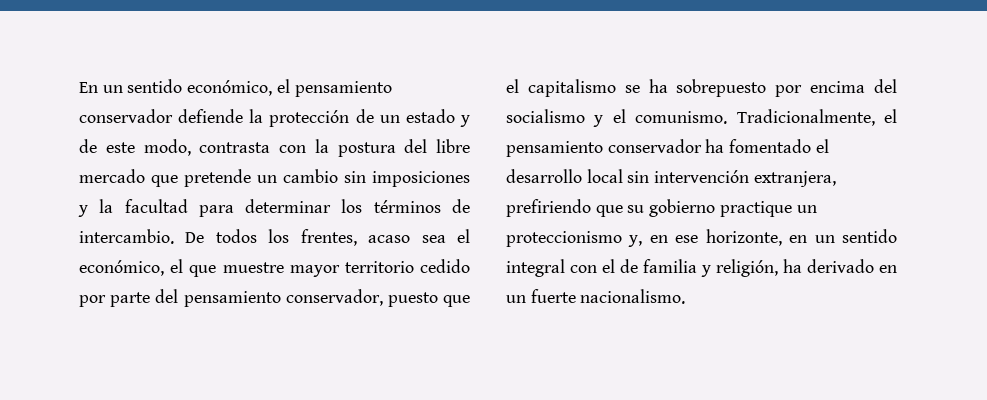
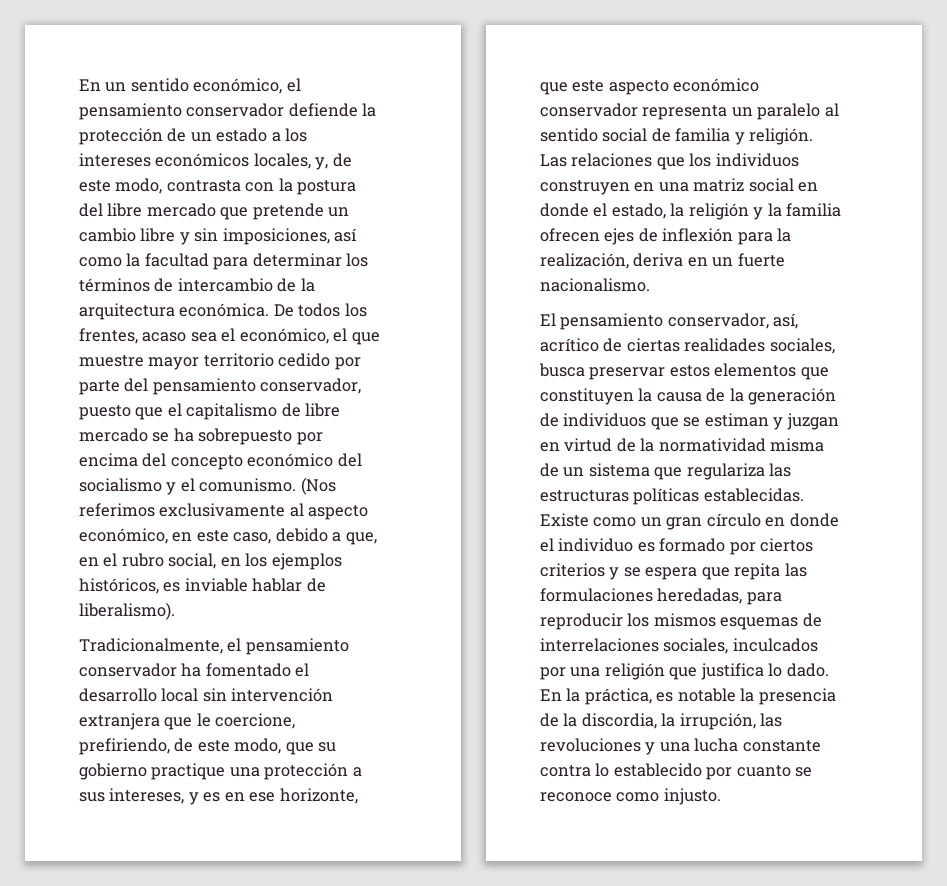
- En un sentido económico, el pensamiento conservador defiende la protección de un estado y de este modo, contrasta con la postura del libre mercado que pretende un cambio sin imposiciones y la facultad para determinar los términos de intercambio.
+ En un sentido económico, el pensamiento conservador defiende la protección de un estado a los intereses económicos locales, y, de este modo, contrasta con la postura del libre mercado que pretende un cambio libre y sin imposiciones, así como la facultad para determinar los términos de intercambio de la arquitectura económica.
- De todos los frentes, acaso sea el económico, el que muestre mayor territorio cedido por parte del pensamiento conservador, puesto que el capitalismo se ha sobrepuesto por encima del socialismo y el comunismo. Tradicionalmente, el pensamiento conservador ha fomentado el desarrollo local sin intervención extranjera, prefiriendo que su gobierno practique un proteccionismo y, en ese horizonte, en un sentido integral con el de familia y religión, ha derivado en un fuerte nacionalismo.
+ De todos los frentes, acaso sea el económico, el que muestre mayor territorio cedido por parte del pensamiento conservador, puesto que el capitalismo de libre mercado se ha sobrepuesto por encima del concepto económico del socialismo y el comunismo. (Nos referimos exclusivamente al aspecto económico, en este caso, debido a que, en el rubro social, en los ejemplos históricos, es inviable hablar de liberalismo).
+ Tradicionalmente, el pensamiento conservador ha fomentado el desarrollo local sin intervención extranjera que le coercione, prefiriendo, de este modo, que su gobierno practique una protección a sus intereses, y es en ese horizonte, que este aspecto económico conservador representa un paralelo al sentido social de familia y religión. Las relaciones que los individuos construyen en una matriz social en donde el estado, la religión y la familia ofrecen ejes de inflexión para la realización, deriva en un fuerte nacionalismo.
+ El pensamiento conservador, así, acrítico de ciertas realidades sociales, busca preservar estos elementos que constituyen la causa de la generación de individuos que se estiman y juzgan en virtud de la normatividad misma de un sistema que regulariza las estructuras políticas establecidas. Existe como un gran círculo en donde el individuo es formado por ciertos criterios y se espera que repita las formulaciones heredadas, para reproducir los mismos esquemas de interrelaciones sociales, inculcados por una religión que justifica lo dado. En la práctica, es notable la presencia de la discordia, la irrupción, las revoluciones y una lucha constante contra lo establecido por cuanto se reconoce como injusto.

